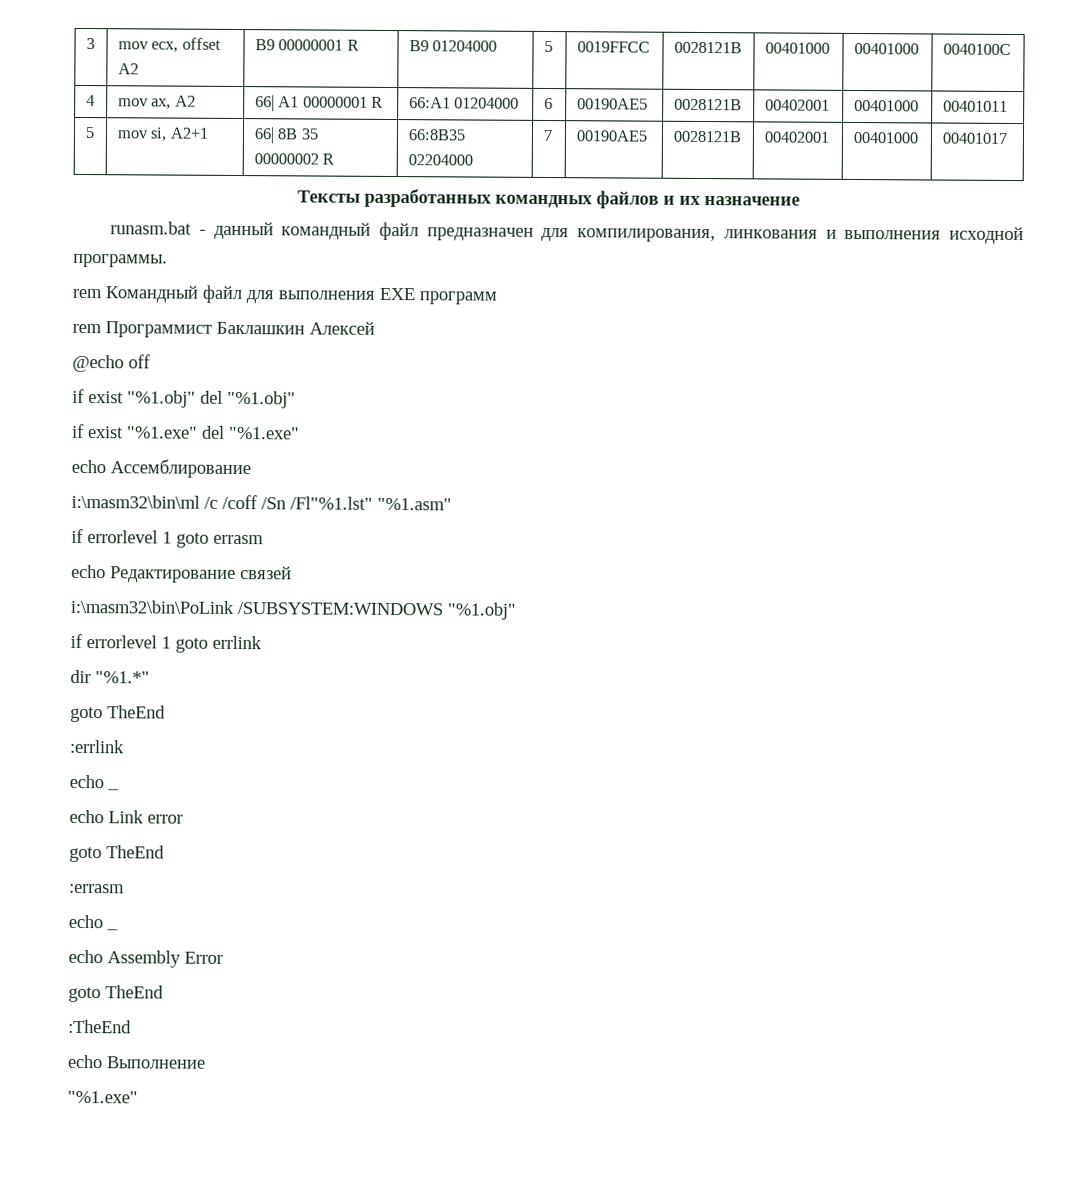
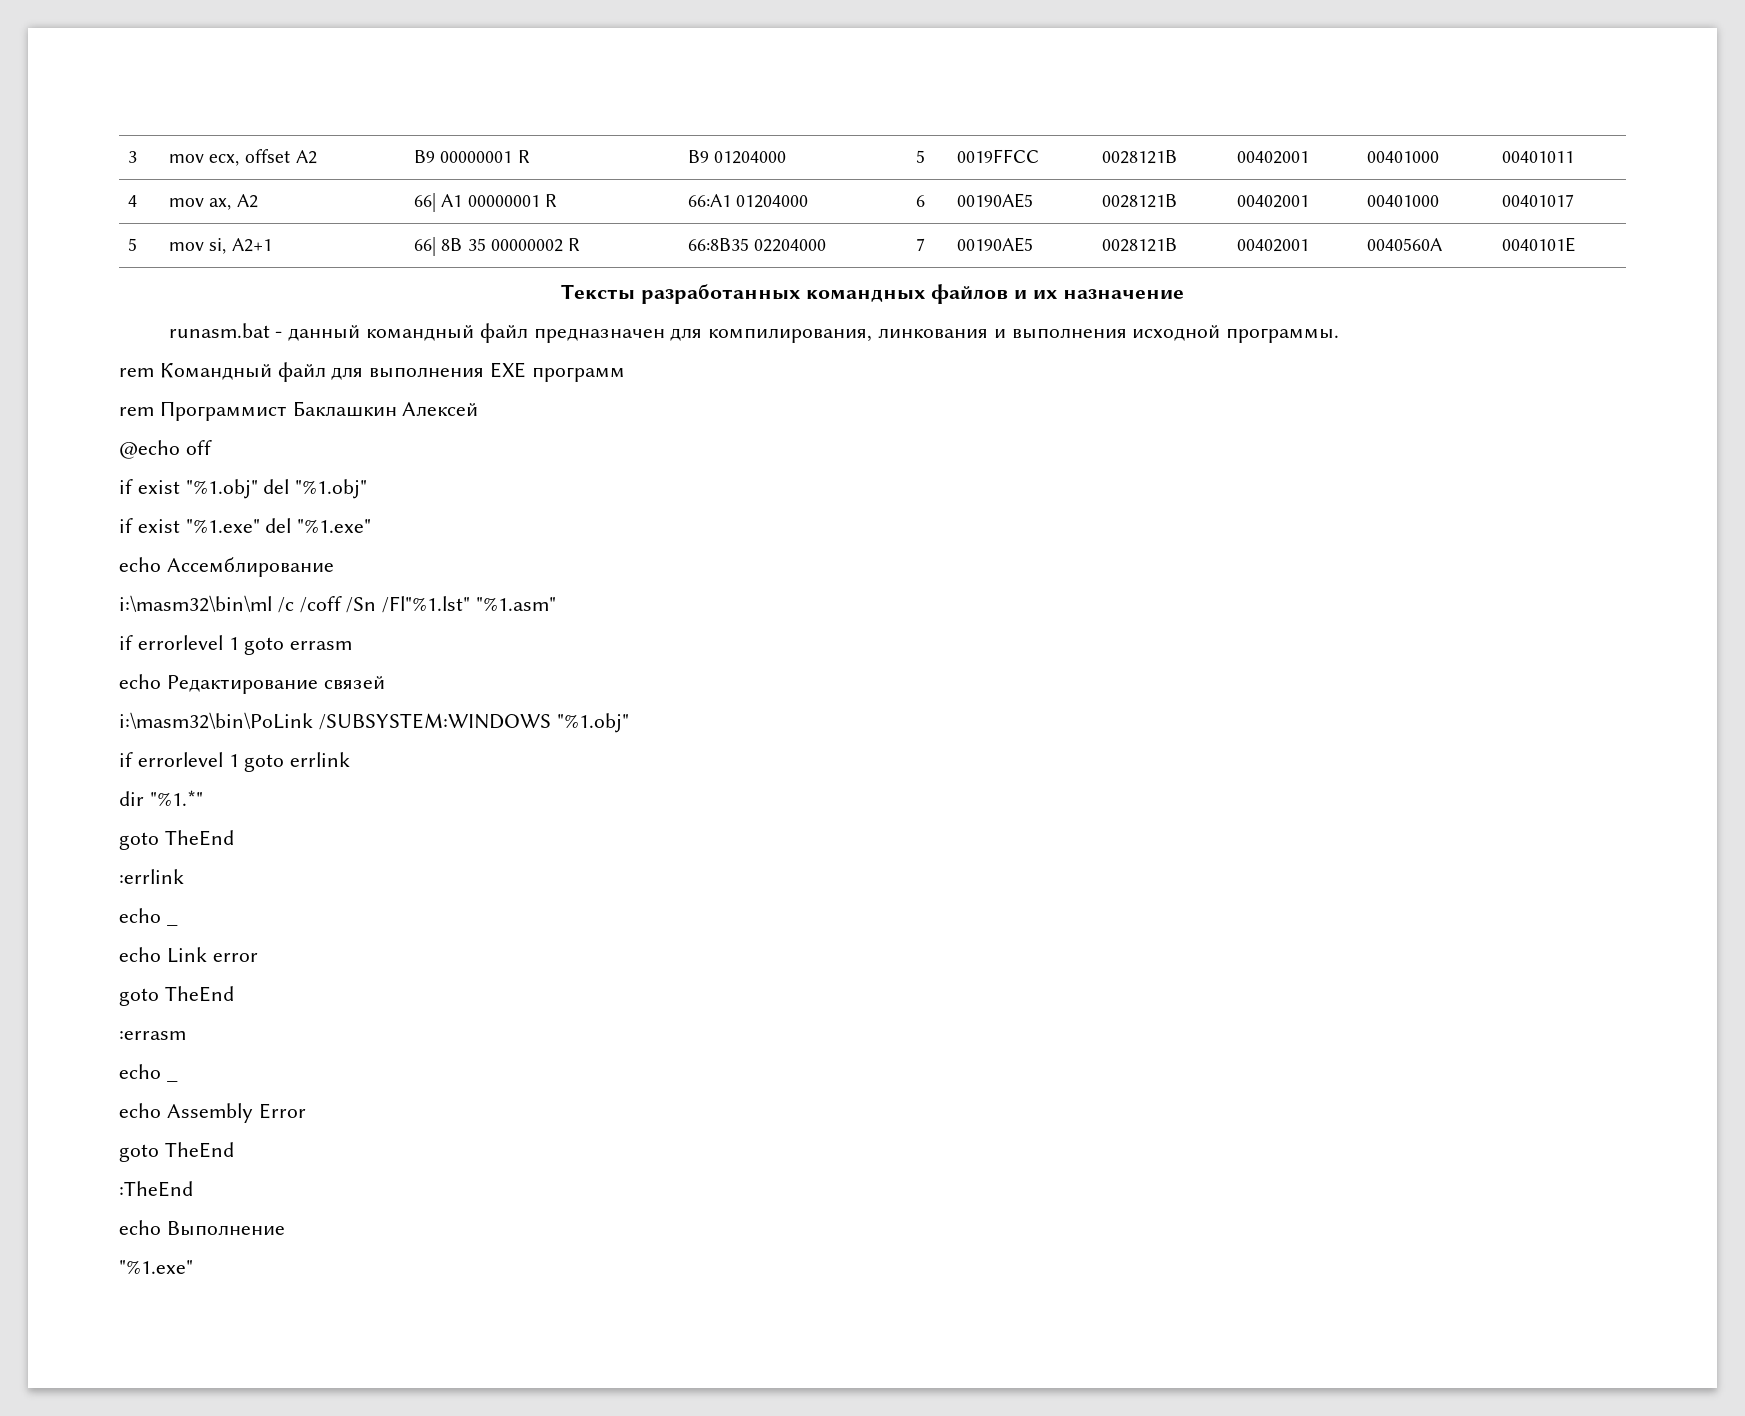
- 3 | mov ecx, offset A2 | B9 00000001 R | B9 01204000 | 5 | 0019FFCC | 0028121B | 00401000 | 00401000 | 0040100C
+ 3 | mov ecx, offset A2 | B9 00000001 R | B9 01204000 | 5 | 0019FFCC | 0028121B | 00402001 | 00401000 | 00401011
- 4 | mov ax, A2 | 66| A1 00000001 R | 66:A1 01204000 | 6 | 00190AE5 | 0028121B | 00402001 | 00401000 | 00401011
+ 4 | mov ax, A2 | 66| A1 00000001 R | 66:A1 01204000 | 6 | 00190AE5 | 0028121B | 00402001 | 00401000 | 00401017
- 5 | mov si, A2+1 | 66| 8B 35 00000002 R | 66:8B35 02204000 | 7 | 00190AE5 | 0028121B | 00402001 | 00401000 | 00401017
+ 5 | mov si, A2+1 | 66| 8B 35 00000002 R | 66:8B35 02204000 | 7 | 00190AE5 | 0028121B | 00402001 | 0040560A | 0040101E

